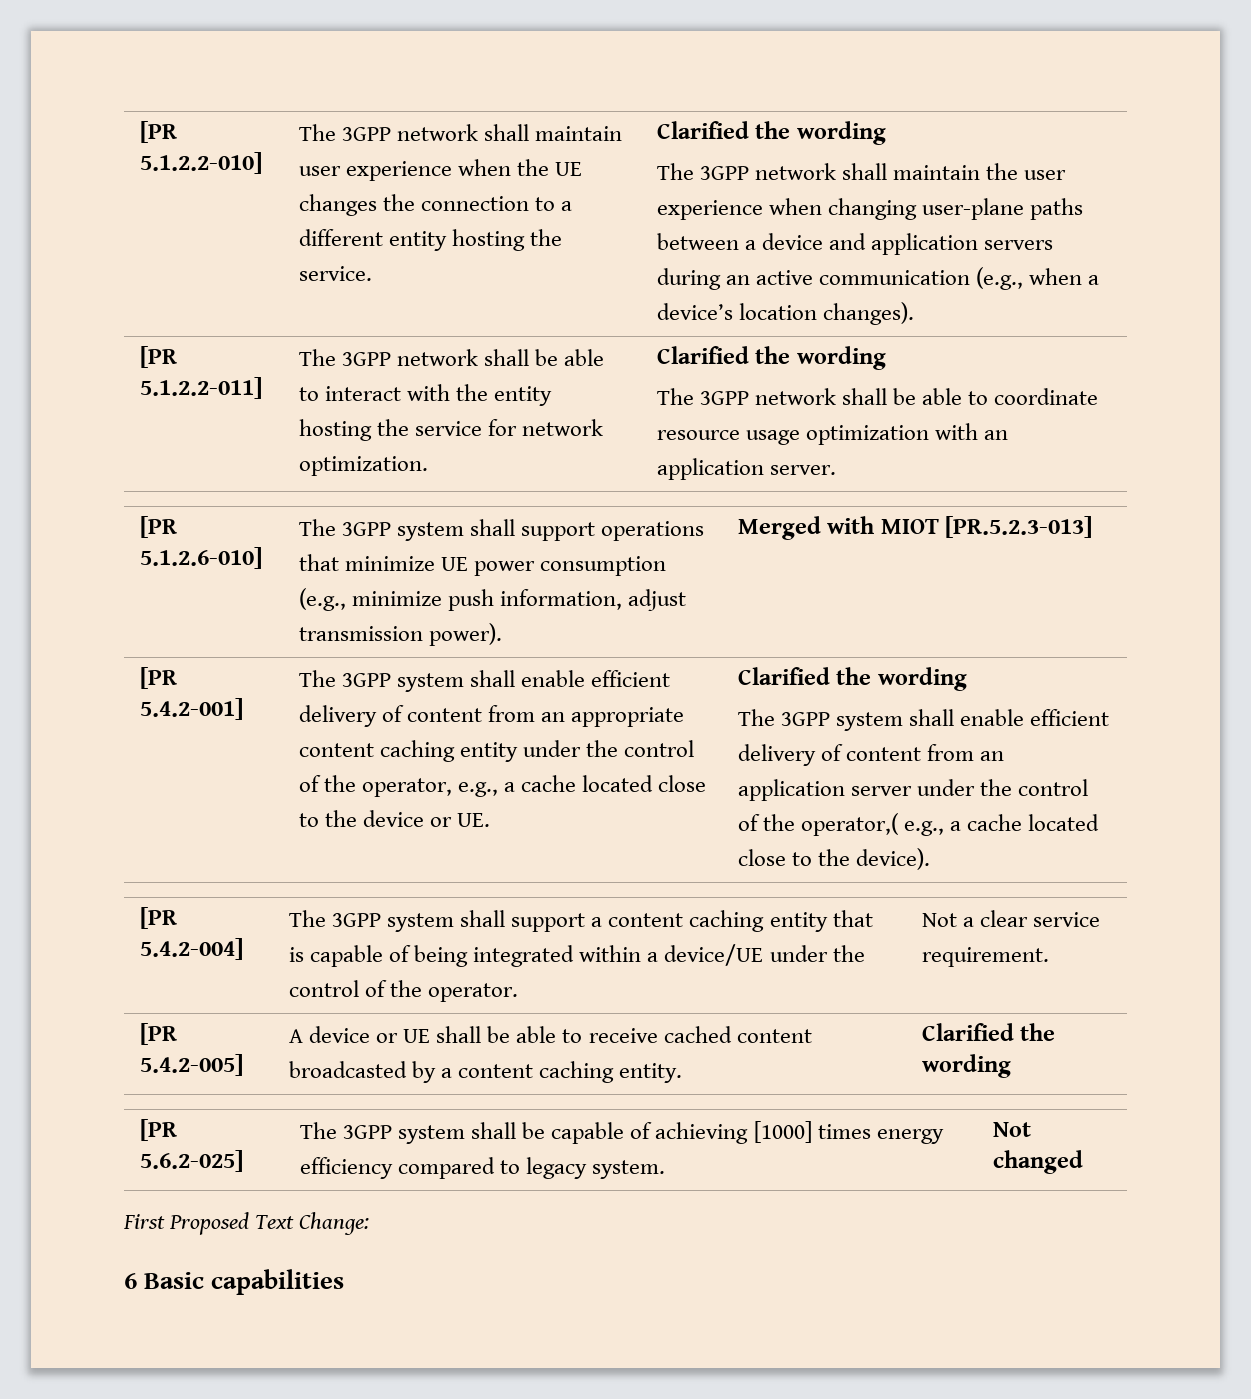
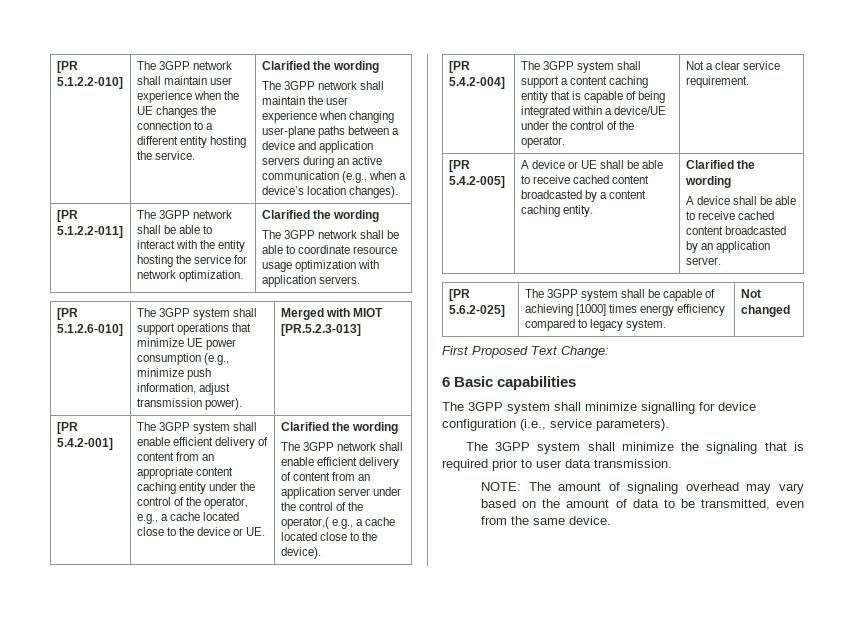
  [PR 5.1.2.2-011] | The 3GPP network shall be able to interact with the entity hosting the service for network optimization. | Clarified the wording
- The 3GPP network shall be able to coordinate resource usage optimization with an application server.
+ The 3GPP network shall be able to coordinate resource usage optimization with application servers.
- The 3GPP system shall enable efficient delivery of content from an application server under the control of the operator,( e.g., a cache located close to the device).
+ The 3GPP network shall enable efficient delivery of content from an application server under the control of the operator,( e.g., a cache located close to the device).
  [PR 5.4.2-005] | A device or UE shall be able to receive cached content broadcasted by a content caching entity. | Clarified the wording
+ A device shall be able to receive cached content broadcasted by an application server.
+ The 3GPP system shall minimize signalling for device configuration (i.e., service parameters).
+ The 3GPP system shall minimize the signaling that is required prior to user data transmission.
+ NOTE: The amount of signaling overhead may vary based on the amount of data to be transmitted, even from the same device.

